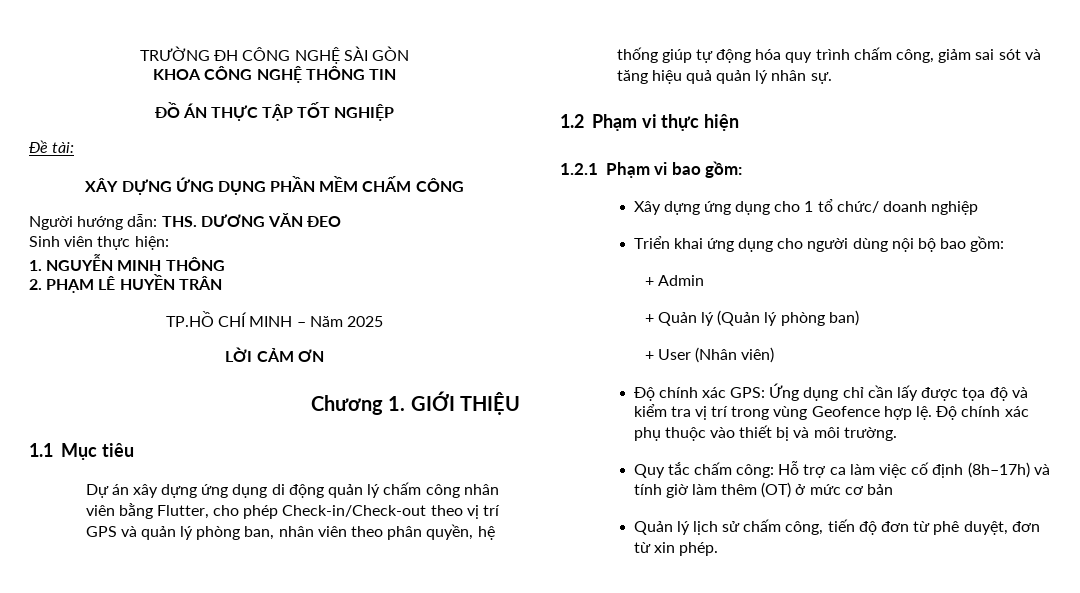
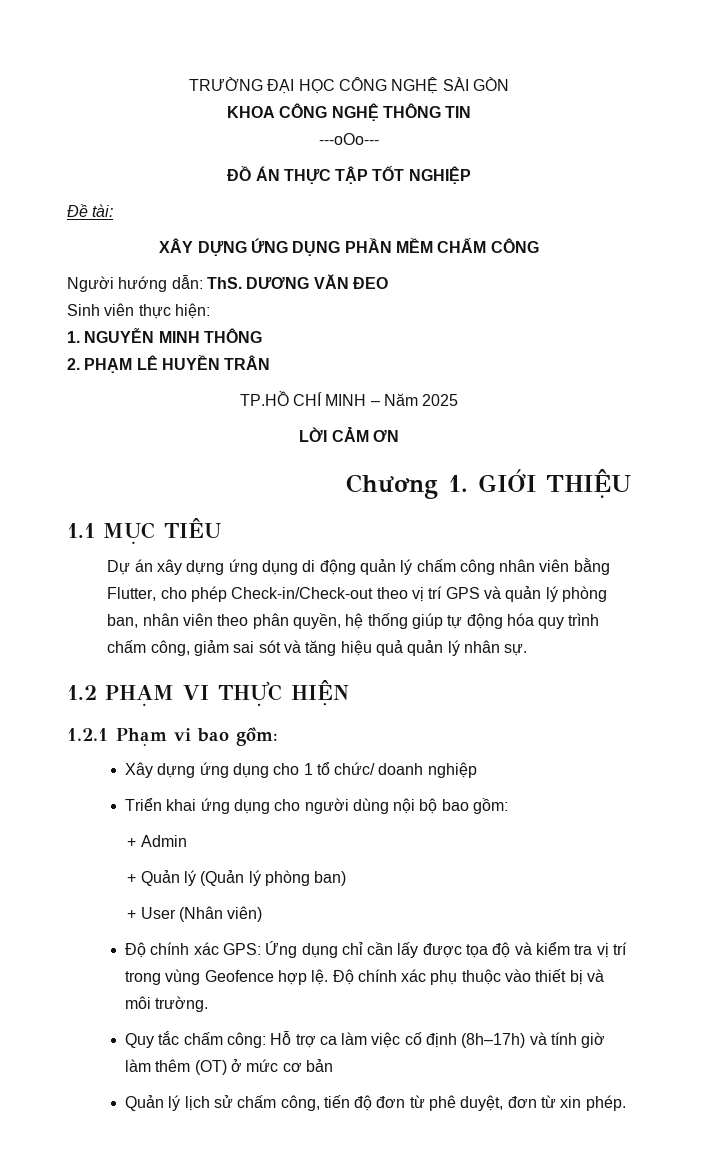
- TRƯỜNG ĐH CÔNG NGHỆ SÀI GÒN
+ TRƯỜNG ĐẠI HỌC CÔNG NGHỆ SÀI GÒN
+ ---oOo---
- Người hướng dẫn: THS. DƯƠNG VĂN ĐEO
+ Người hướng dẫn: ThS. DƯƠNG VĂN ĐEO
- 1.1 Mục tiêu
+ 1.1 MỤC TIÊU
- 1.2 Phạm vi thực hiện
+ 1.2 PHẠM VI THỰC HIỆN

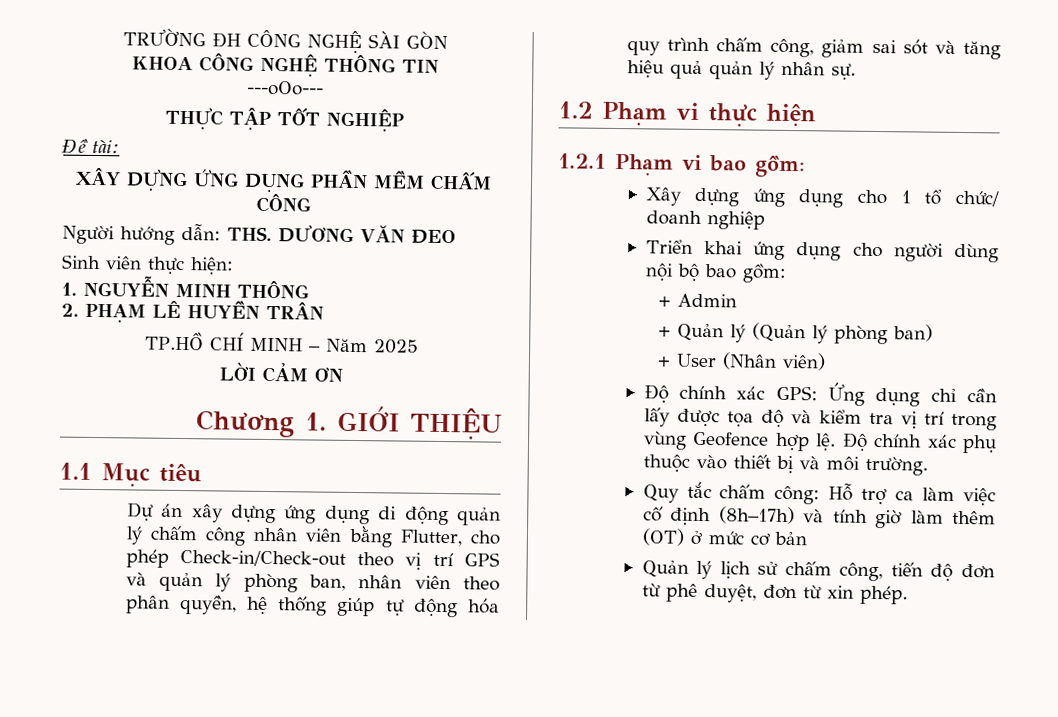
- TRƯỜNG ĐẠI HỌC CÔNG NGHỆ SÀI GÒN
+ TRƯỜNG ĐH CÔNG NGHỆ SÀI GÒN
- ĐỒ ÁN THỰC TẬP TỐT NGHIỆP
+ THỰC TẬP TỐT NGHIỆP
- Người hướng dẫn: ThS. DƯƠNG VĂN ĐEO
+ Người hướng dẫn: THS. DƯƠNG VĂN ĐEO
- 1.1 MỤC TIÊU
+ 1.1 Mục tiêu
- 1.2 PHẠM VI THỰC HIỆN
+ 1.2 Phạm vi thực hiện

